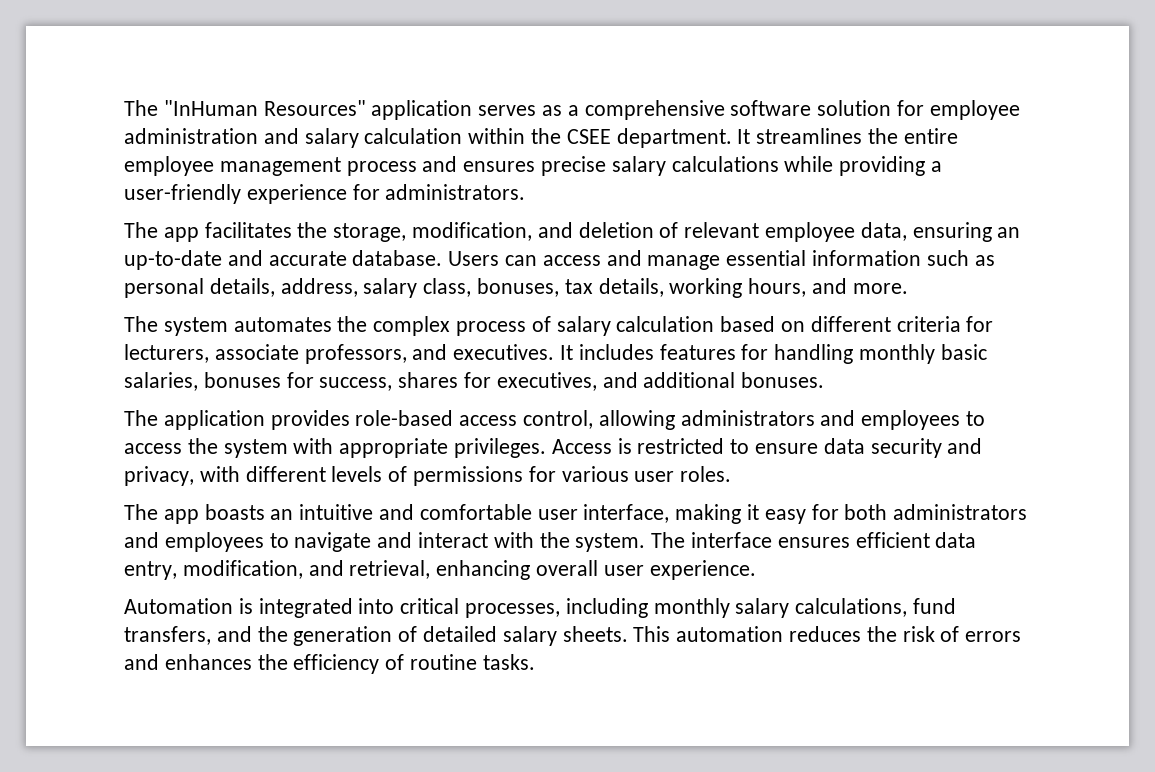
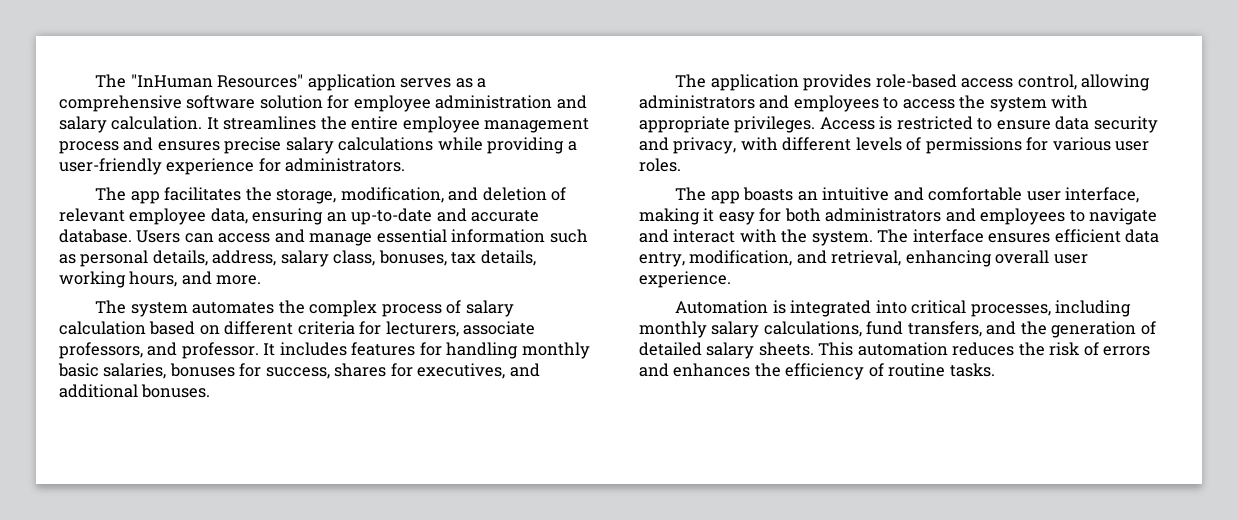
- The "InHuman Resources" application serves as a comprehensive software solution for employee administration and salary calculation within the CSEE department.
+ The "InHuman Resources" application serves as a comprehensive software solution for employee administration and salary calculation.
- The system automates the complex process of salary calculation based on different criteria for lecturers, associate professors, and executives.
+ The system automates the complex process of salary calculation based on different criteria for lecturers, associate professors, and professor.

